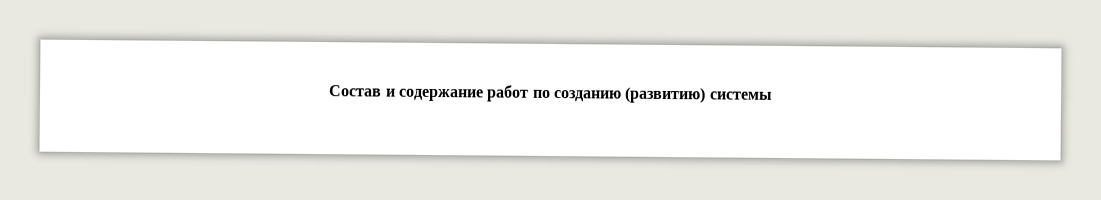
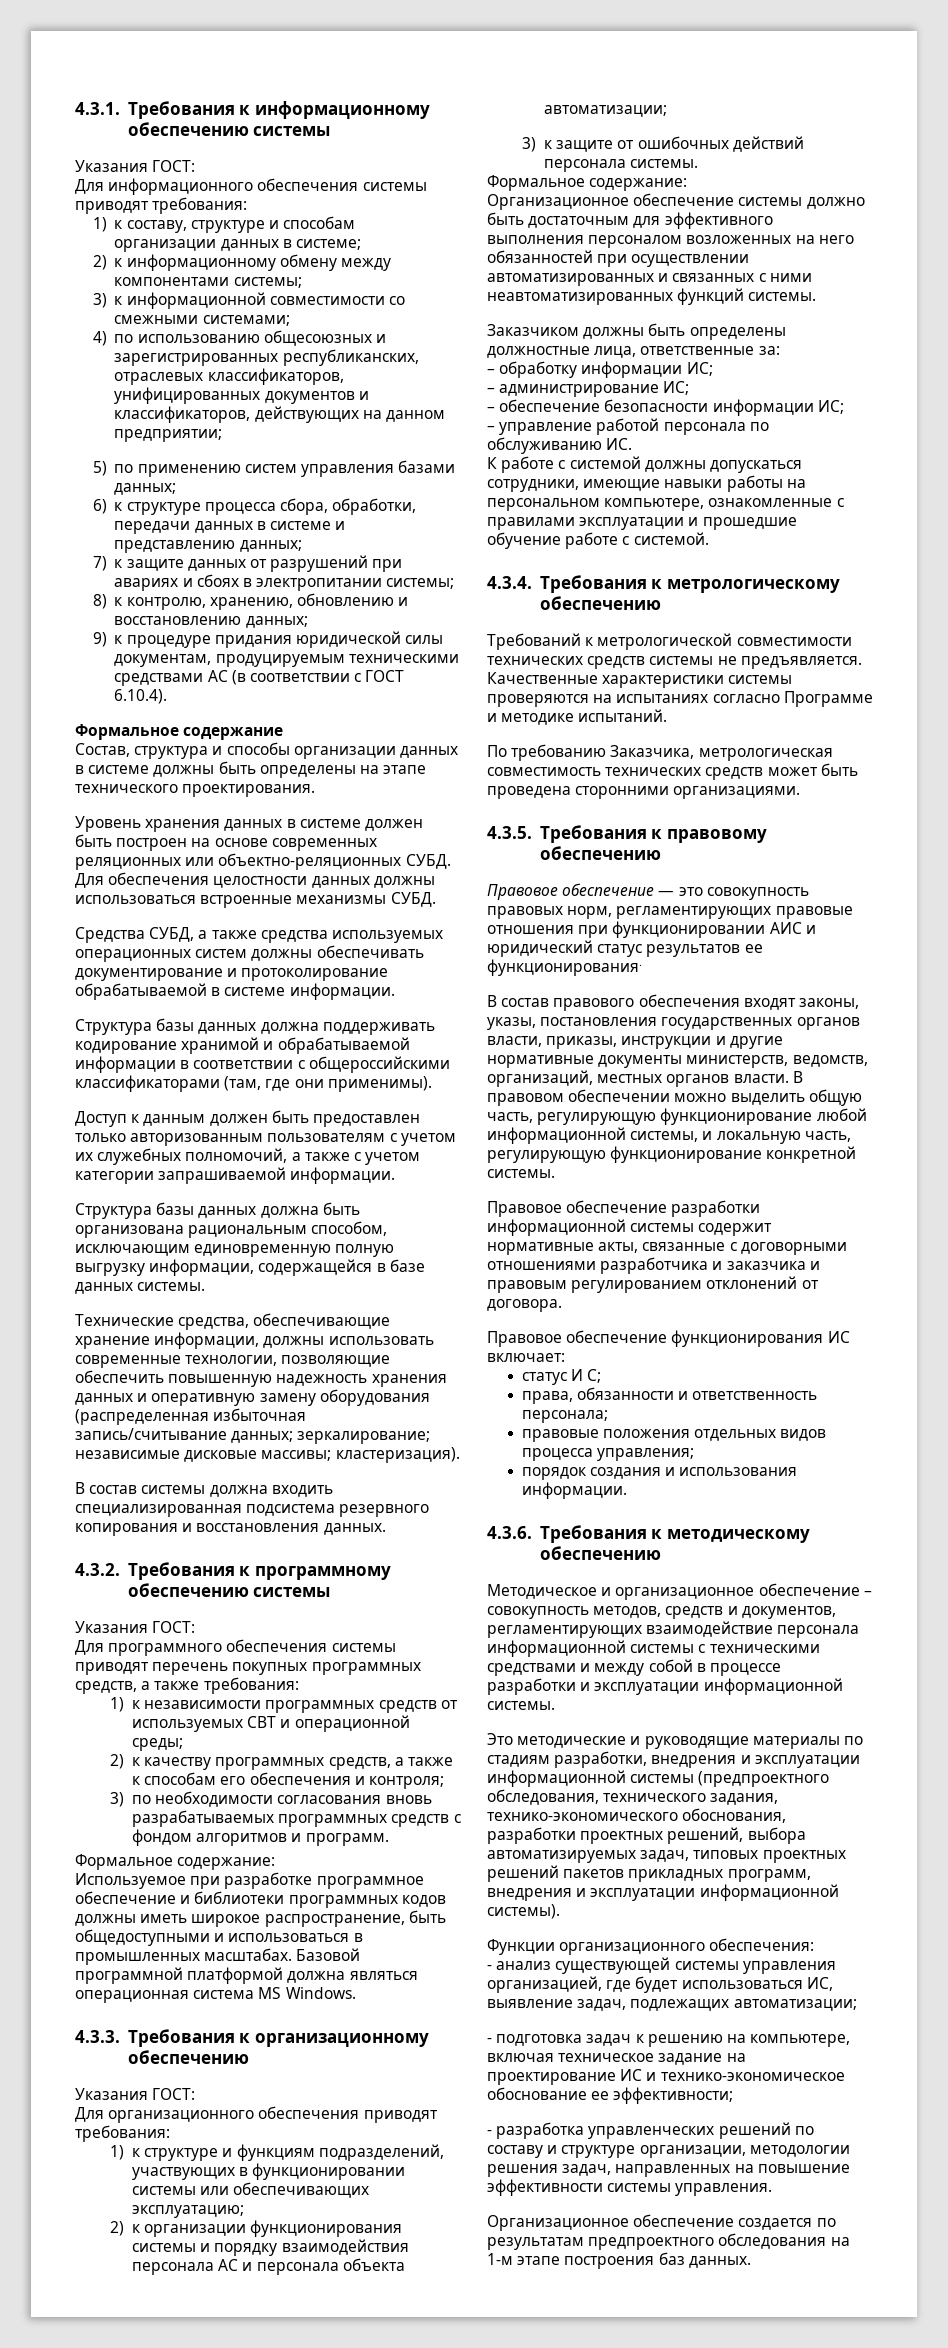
- Состав и содержание работ по созданию (развитию) системы
+ 4.3.1. Требования к информационному обеспечению системы
+ Указания ГОСТ:
+ Для информационного обеспечения системы приводят требования:
+ 1) к составу, структуре и способам организации данных в системе;
+ 2) к информационному обмену между компонентами системы;
+ 3) к информационной совместимости со смежными системами;
+ 4) по использованию общесоюзных и зарегистрированных республиканских, отраслевых классификаторов, унифицированных документов и классификаторов, действующих на данном предприятии;
+ 5) по применению систем управления базами данных;
+ 6) к структуре процесса сбора, обработки, передачи данных в системе и представлению данных;
+ 7) к защите данных от разрушений при авариях и сбоях в электропитании системы;
+ 8) к контролю, хранению, обновлению и восстановлению данных;
+ 9) к процедуре придания юридической силы документам, продуцируемым техническими средствами АС (в соответствии с ГОСТ 6.10.4).
+ Формальное содержание
+ Состав, структура и способы организации данных в системе должны быть определены на этапе технического проектирования.
+ Уровень хранения данных в системе должен быть построен на основе современных реляционных или объектно-реляционных СУБД. Для обеспечения целостности данных должны использоваться встроенные механизмы СУБД.
+ Средства СУБД, а также средства используемых операционных систем должны обеспечивать документирование и протоколирование обрабатываемой в системе информации.
+ Структура базы данных должна поддерживать кодирование хранимой и обрабатываемой информации в соответствии с общероссийскими классификаторами (там, где они применимы).
+ Доступ к данным должен быть предоставлен только авторизованным пользователям с учетом их служебных полномочий, а также с учетом категории запрашиваемой информации.
+ Структура базы данных должна быть организована рациональным способом, исключающим единовременную полную выгрузку информации, содержащейся в базе данных системы.
+ Технические средства, обеспечивающие хранение информации, должны использовать современные технологии, позволяющие обеспечить повышенную надежность хранения данных и оперативную замену оборудования (распределенная избыточная запись/считывание данных; зеркалирование; независимые дисковые массивы; кластеризация).
+ В состав системы должна входить специализированная подсистема резервного копирования и восстановления данных.
+ 4.3.2. Требования к программному обеспечению системы
+ Указания ГОСТ:
+ Для программного обеспечения системы приводят перечень покупных программных средств, а также требования:
+ 1) к независимости программных средств от используемых СВТ и операционной среды;
+ 2) к качеству программных средств, а также к способам его обеспечения и контроля;
+ 3) по необходимости согласования вновь разрабатываемых программных средств с фондом алгоритмов и программ.
+ Формальное содержание:
+ Используемое при разработке программное обеспечение и библиотеки программных кодов должны иметь широкое распространение, быть общедоступными и использоваться в промышленных масштабах. Базовой программной платформой должна являться операционная система MS Windows.
+ 4.3.3. Требования к организационному обеспечению
+ Указания ГОСТ:
+ Для организационного обеспечения приводят требования:
+ 1) к структуре и функциям подразделений, участвующих в функционировании системы или обеспечивающих эксплуатацию;
+ 2) к организации функционирования системы и порядку взаимодействия персонала АС и персонала объекта автоматизации;
+ 3) к защите от ошибочных действий персонала системы.
+ Формальное содержание:
+ Организационное обеспечение системы должно быть достаточным для эффективного выполнения персоналом возложенных на него обязанностей при осуществлении автоматизированных и связанных с ними неавтоматизированных функций системы.
+ Заказчиком должны быть определены должностные лица, ответственные за:
+ – обработку информации ИС;
+ – администрирование ИС;
+ – обеспечение безопасности информации ИС;
+ – управление работой персонала по обслуживанию ИС.
+ К работе с системой должны допускаться сотрудники, имеющие навыки работы на персональном компьютере, ознакомленные с правилами эксплуатации и прошедшие обучение работе с системой.
+ 4.3.4. Требования к метрологическому обеспечению
+ Требований к метрологической совместимости технических средств системы не предъявляется. Качественные характеристики системы проверяются на испытаниях согласно Программе и методике испытаний.
+ По требованию Заказчика, метрологическая совместимость технических средств может быть проведена сторонними организациями.
+ 4.3.5. Требования к правовому обеспечению
+ Правовое обеспечение — это совокупность правовых норм, регламентирующих правовые отношения при функционировании АИС и юридический статус результатов ее функционирования.
+ В состав правового обеспечения входят законы, указы, постановления государственных органов власти, приказы, инструкции и другие нормативные документы министерств, ведомств, организаций, местных органов власти. В правовом обеспечении можно выделить общую часть, регулирующую функционирование любой информационной системы, и локальную часть, регулирующую функционирование конкретной системы.
+ Правовое обеспечение разработки информационной системы содержит нормативные акты, связанные с договорными отношениями разработчика и заказчика и правовым регулированием отклонений от договора.
+ Правовое обеспечение функционирования ИС включает:
+ статус И С;
+ права, обязанности и ответственность персонала;
+ правовые положения отдельных видов процесса управления;
+ порядок создания и использования информации.
+ 4.3.6. Требования к методическому обеспечению
+ Методическое и организационное обеспечение – совокупность методов, средств и документов, регламентирующих взаимодействие персонала информационной системы с техническими средствами и между собой в процессе разработки и эксплуатации информационной системы.
+ Это методические и руководящие материалы по стадиям разработки, внедрения и эксплуатации информационной системы (предпроектного обследования, технического задания, технико-экономического обоснования, разработки проектных решений, выбора автоматизируемых задач, типовых проектных решений пакетов прикладных программ, внедрения и эксплуатации информационной системы).
+ Функции организационного обеспечения:
+ - анализ существующей системы управления организацией, где будет использоваться ИС, выявление задач, подлежащих автоматизации;
+ - подготовка задач к решению на компьютере, включая техническое задание на проектирование ИС и технико-экономическое обоснование ее эффективности;
+ - разработка управленческих решений по составу и структуре организации, методологии решения задач, направленных на повышение эффективности системы управления.
+ Организационное обеспечение создается по результатам предпроектного обследования на 1-м этапе построения баз данных.

